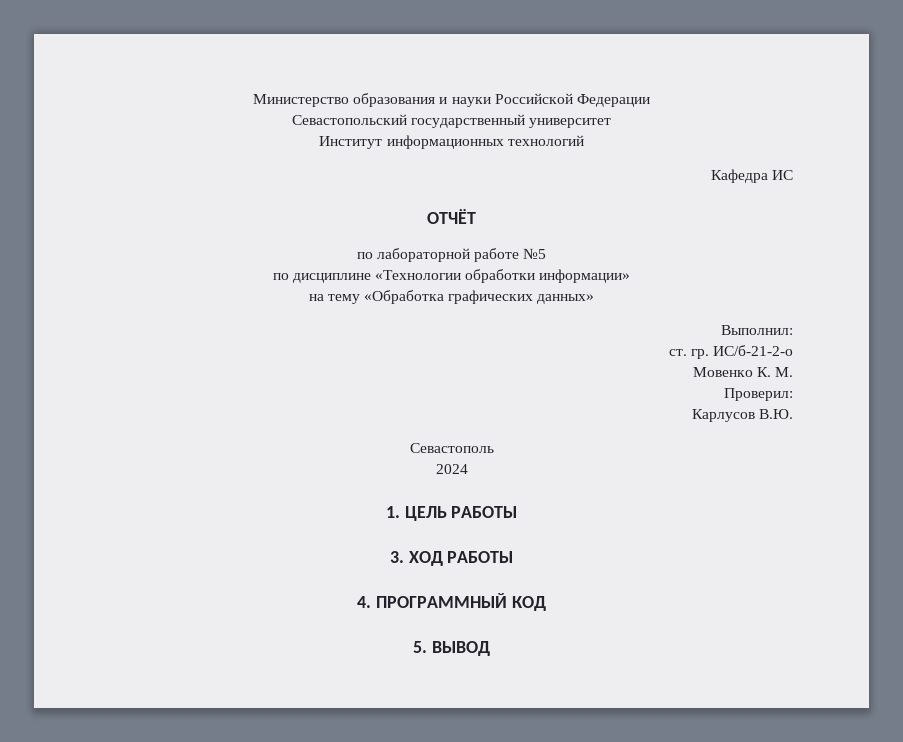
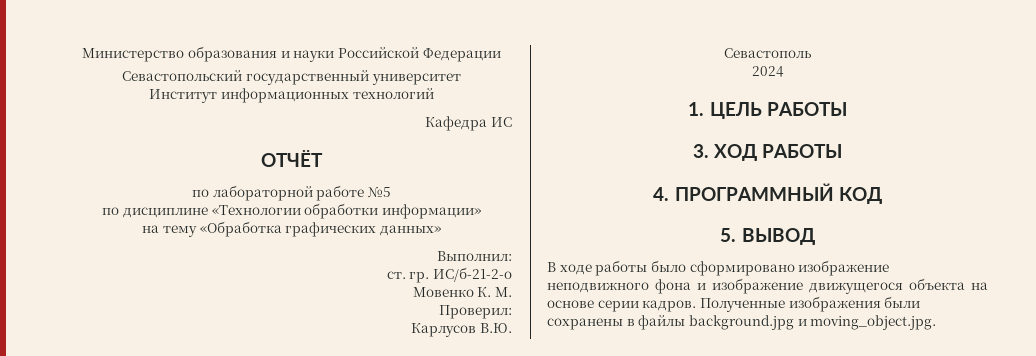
+ В ходе работы было сформировано изображение неподвижного фона и изображение движущегося объекта на основе серии кадров. Полученные изображения были сохранены в файлы background.jpg и moving_object.jpg.

